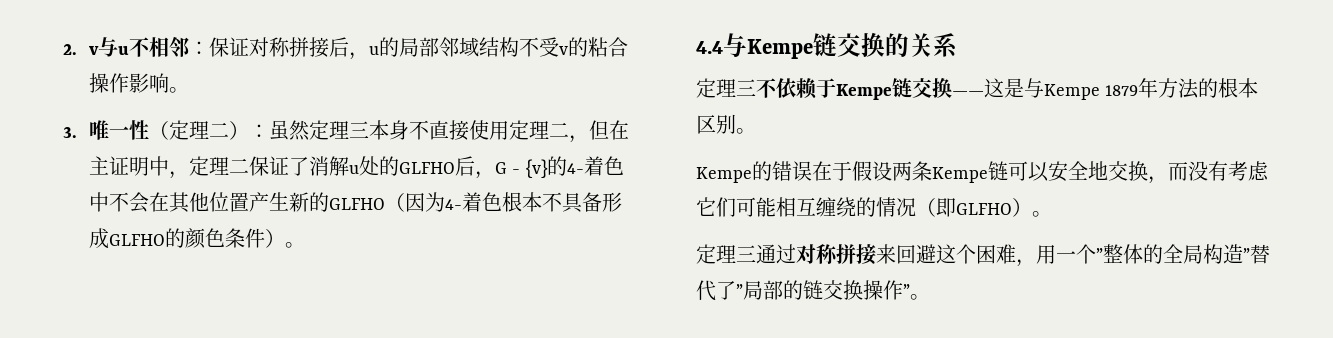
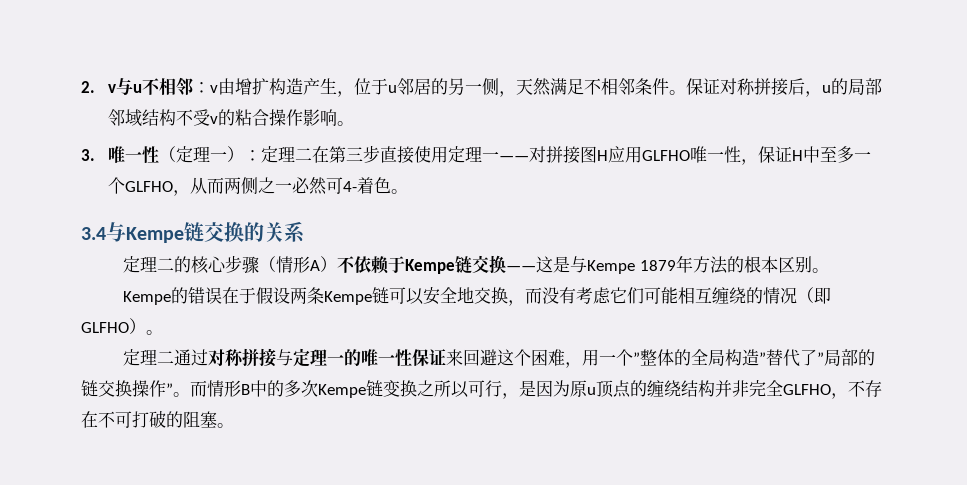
- 2. v与u不相邻：保证对称拼接后，u的局部邻域结构不受v的粘合操作影响。
+ 2. v与u不相邻：v由增扩构造产生，位于u邻居的另一侧，天然满足不相邻条件。保证对称拼接后，u的局部邻域结构不受v的粘合操作影响。
- 3.唯一性（定理二）：虽然定理三本身不直接使用定理二，但在主证明中，定理二保证了消解u处的GLFHO后，G - {v}的4-着色中不会在其他位置产生新的GLFHO（因为4-着色根本不具备形成GLFHO的颜色条件）。
- 4.4与Kempe链交换的关系
+ 3.唯一性（定理一）：定理二在第三步直接使用定理一——对拼接图H应用GLFHO唯一性，保证H中至多一个GLFHO，从而两侧之一必然可4-着色。
+ 3.4与Kempe链交换的关系
- 定理三不依赖于Kempe链交换——这是与Kempe 1879年方法的根本区别。
+ 定理二的核心步骤（情形A）不依赖于Kempe链交换——这是与Kempe 1879年方法的根本区别。
- 定理三通过对称拼接来回避这个困难，用一个”整体的全局构造”替代了”局部的链交换操作”。
+ 定理二通过对称拼接与定理一的唯一性保证来回避这个困难，用一个”整体的全局构造”替代了”局部的链交换操作”。
+ 而情形B中的多次Kempe链变换之所以可行，是因为原u顶点的缠绕结构并非完全GLFHO，不存在不可打破的阻塞。

